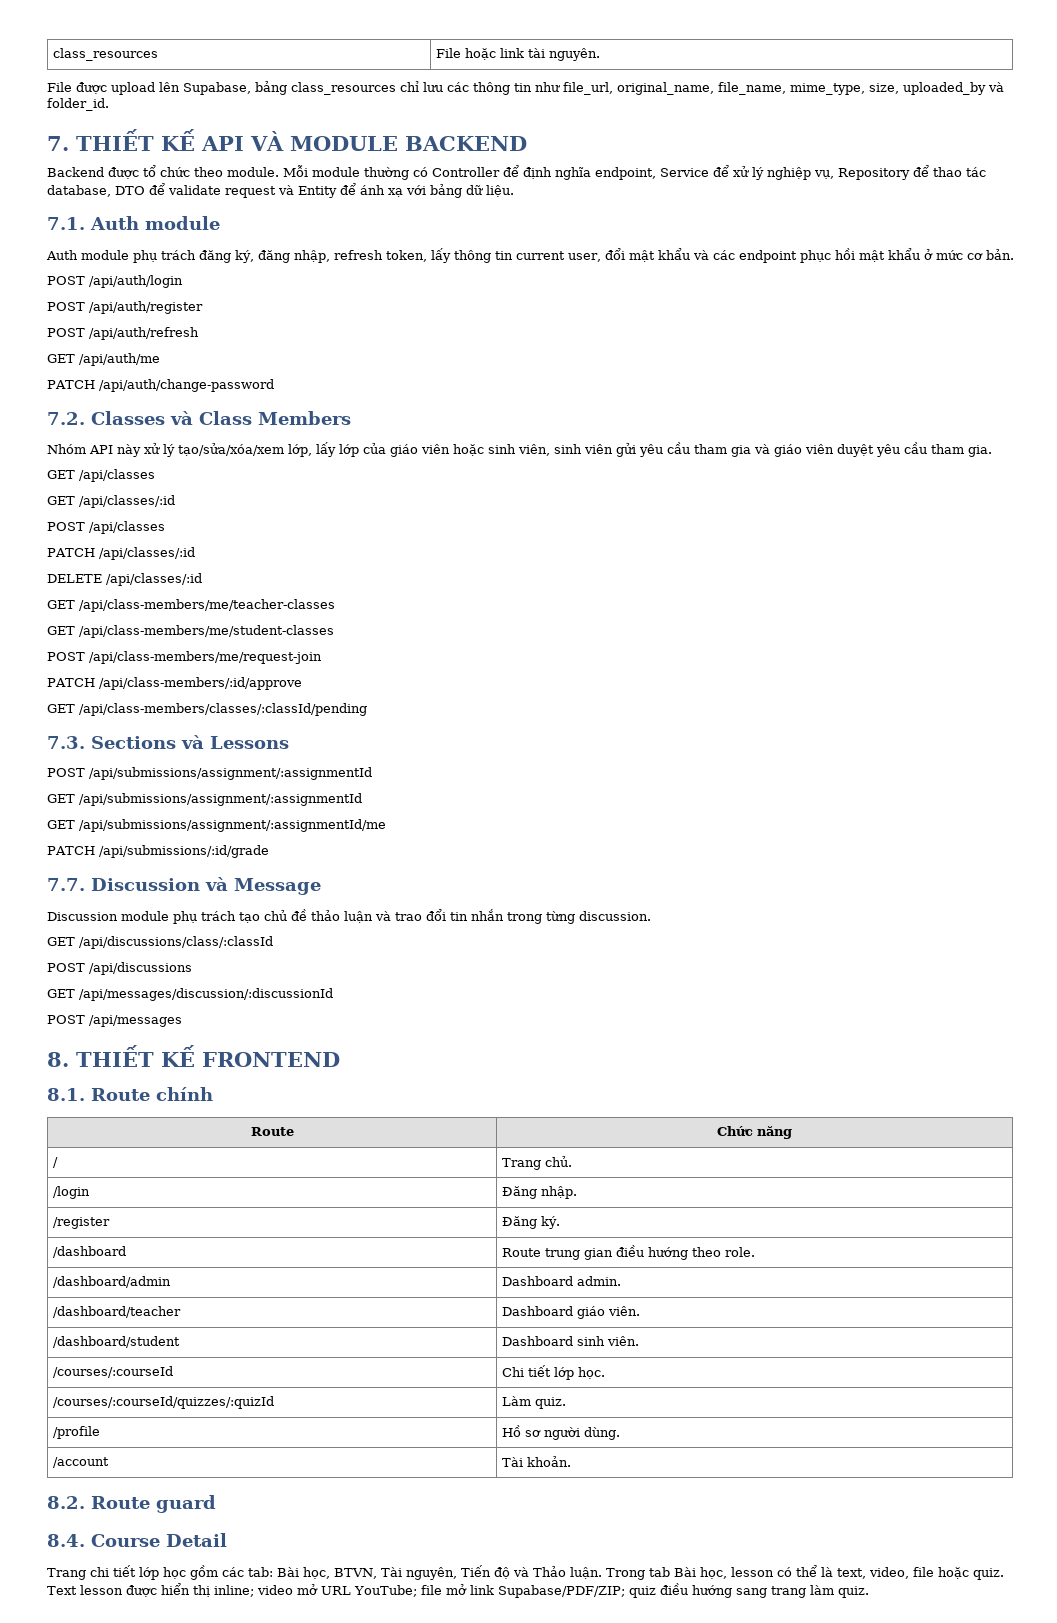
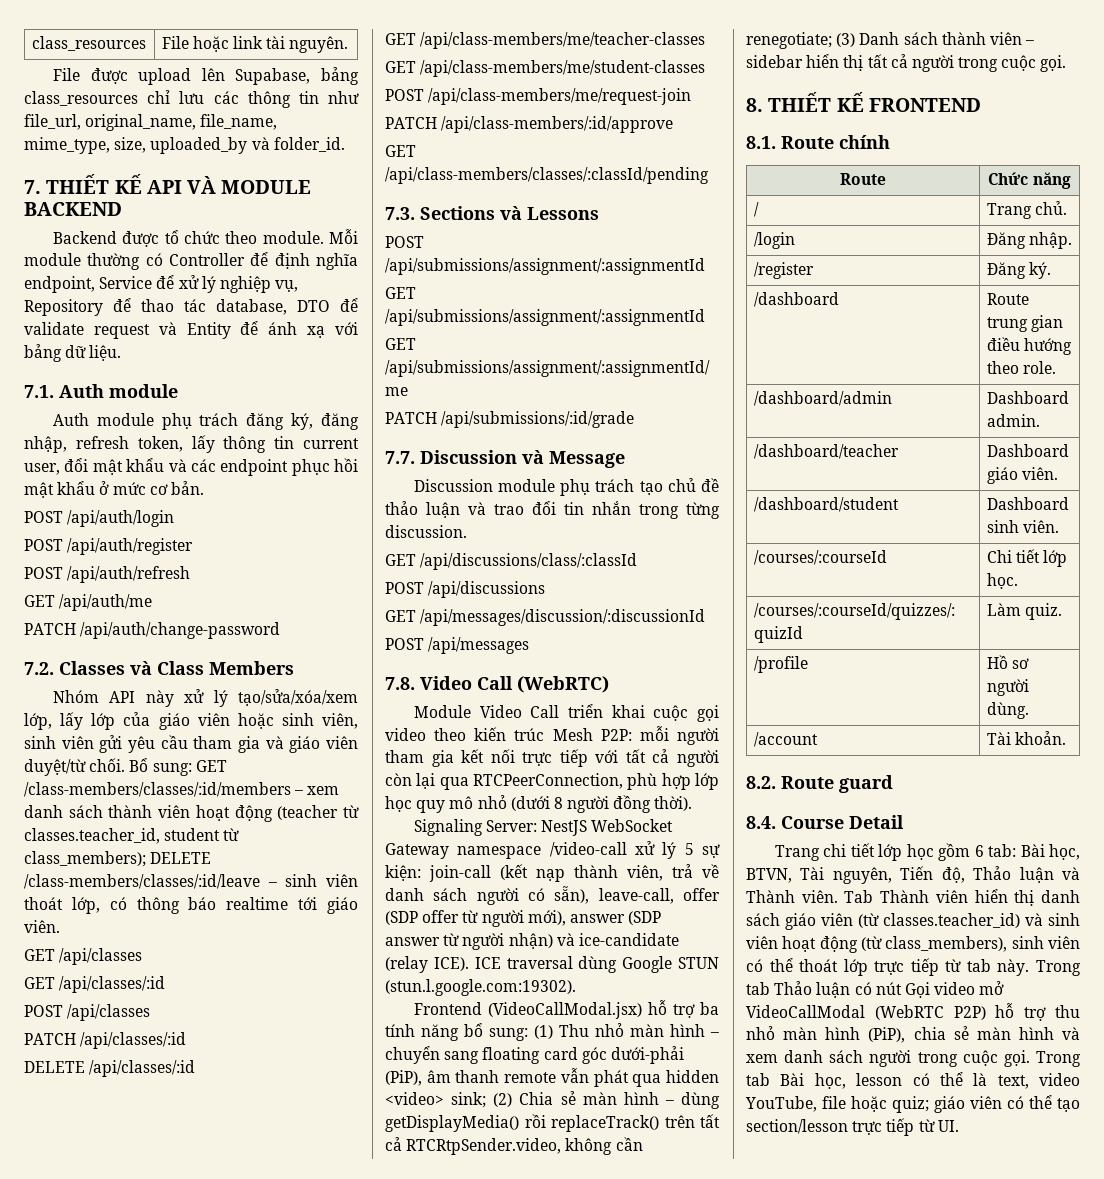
- Nhóm API này xử lý tạo/sửa/xóa/xem lớp, lấy lớp của giáo viên hoặc sinh viên, sinh viên gửi yêu cầu tham gia và giáo viên duyệt yêu cầu tham gia.
+ Nhóm API này xử lý tạo/sửa/xóa/xem lớp, lấy lớp của giáo viên hoặc sinh viên, sinh viên gửi yêu cầu tham gia và giáo viên duyệt/từ chối. Bổ sung: GET /class-members/classes/:id/members – xem danh sách thành viên hoạt động (teacher từ classes.teacher_id, student từ class_members); DELETE /class-members/classes/:id/leave – sinh viên thoát lớp, có thông báo realtime tới giáo viên.
+ 7.8. Video Call (WebRTC)
+ Module Video Call triển khai cuộc gọi video theo kiến trúc Mesh P2P: mỗi người tham gia kết nối trực tiếp với tất cả người còn lại qua RTCPeerConnection, phù hợp lớp học quy mô nhỏ (dưới 8 người đồng thời).
+ Signaling Server: NestJS WebSocket Gateway namespace /video-call xử lý 5 sự kiện: join-call (kết nạp thành viên, trả về danh sách người có sẵn), leave-call, offer (SDP offer từ người mới), answer (SDP answer từ người nhận) và ice-candidate (relay ICE). ICE traversal dùng Google STUN (stun.l.google.com:19302).
+ Frontend (VideoCallModal.jsx) hỗ trợ ba tính năng bổ sung: (1) Thu nhỏ màn hình – chuyển sang floating card góc dưới-phải (PiP), âm thanh remote vẫn phát qua hidden <video> sink; (2) Chia sẻ màn hình – dùng getDisplayMedia() rồi replaceTrack() trên tất cả RTCRtpSender.video, không cần renegotiate; (3) Danh sách thành viên – sidebar hiển thị tất cả người trong cuộc gọi.
- Trang chi tiết lớp học gồm các tab: Bài học, BTVN, Tài nguyên, Tiến độ và Thảo luận.
+ Trang chi tiết lớp học gồm 6 tab: Bài học, BTVN, Tài nguyên, Tiến độ, Thảo luận và Thành viên. Tab Thành viên hiển thị danh sách giáo viên (từ classes.teacher_id) và sinh viên hoạt động (từ class_members), sinh viên có thể thoát lớp trực tiếp từ tab này. Trong tab Thảo luận có nút Gọi video mở VideoCallModal (WebRTC P2P) hỗ trợ thu nhỏ màn hình (PiP), chia sẻ màn hình và xem danh sách người trong cuộc gọi.
- Trong tab Bài học, lesson có thể là text, video, file hoặc quiz. Text lesson được hiển thị inline; video mở URL YouTube; file mở link Supabase/PDF/ZIP; quiz điều hướng sang trang làm quiz.
+ Trong tab Bài học, lesson có thể là text, video YouTube, file hoặc quiz; giáo viên có thể tạo section/lesson trực tiếp từ UI.

